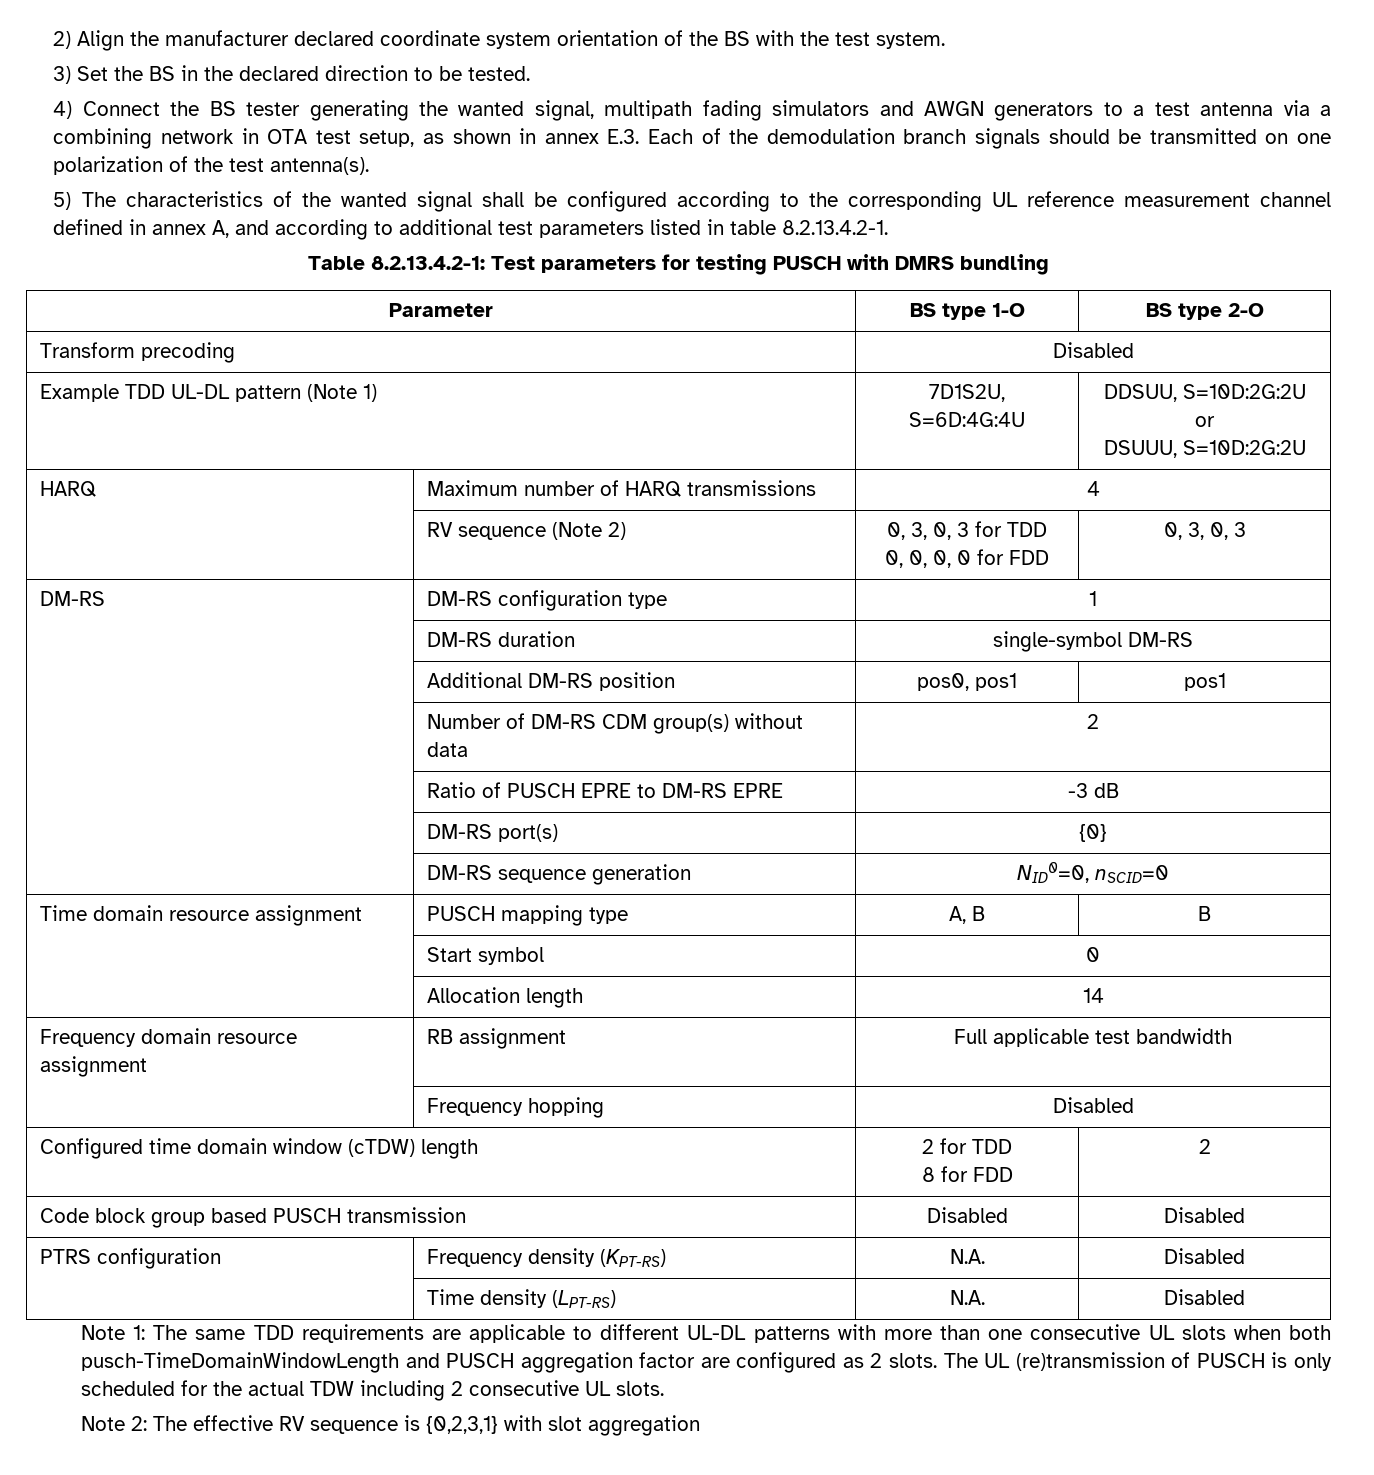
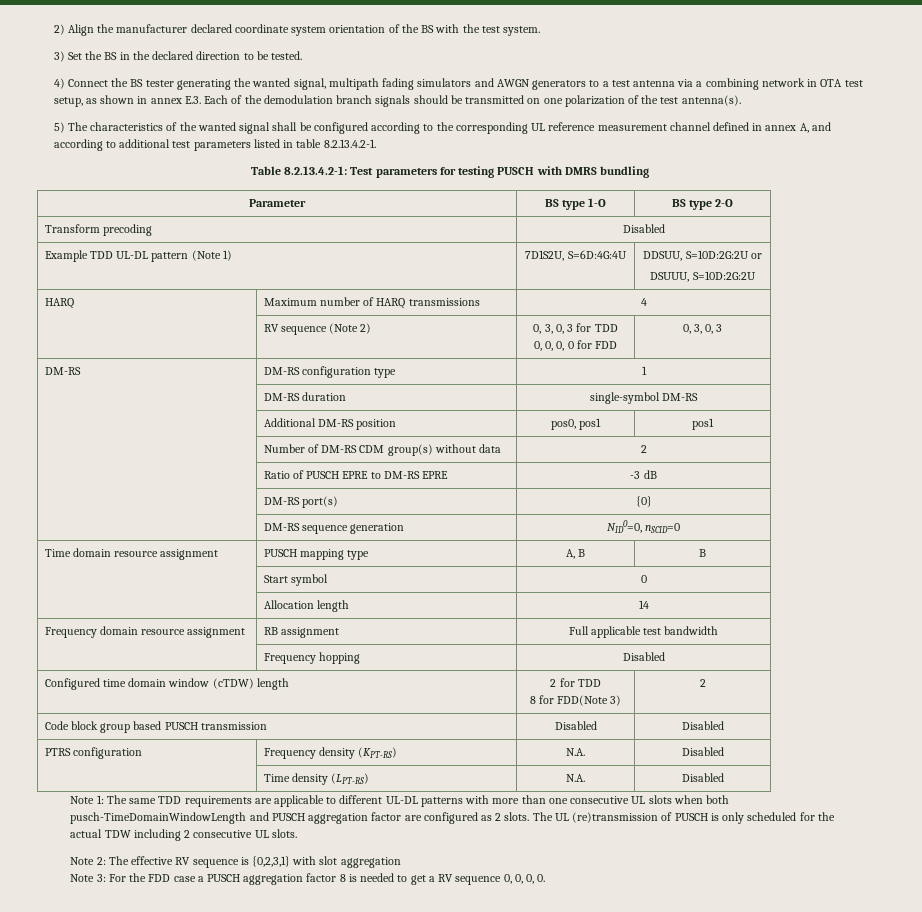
  Configured time domain window (cTDW) length | 2 for TDD
- 8 for FDD | 2
+ 8 for FDD(Note 3) | 2
+ Note 3: For the FDD case a PUSCH aggregation factor 8 is needed to get a RV sequence 0, 0, 0, 0.

